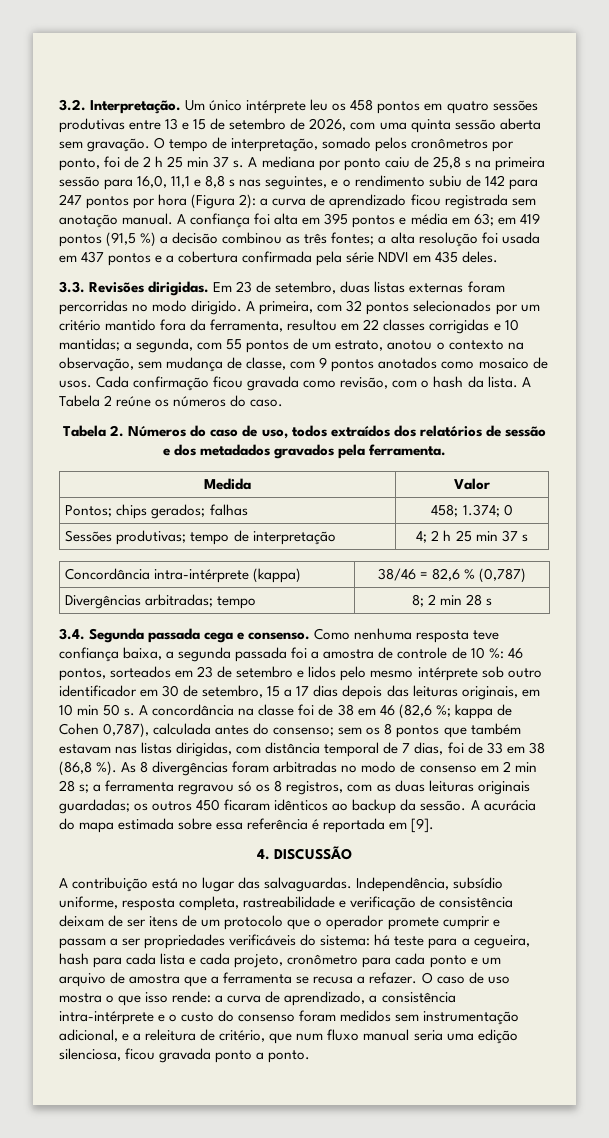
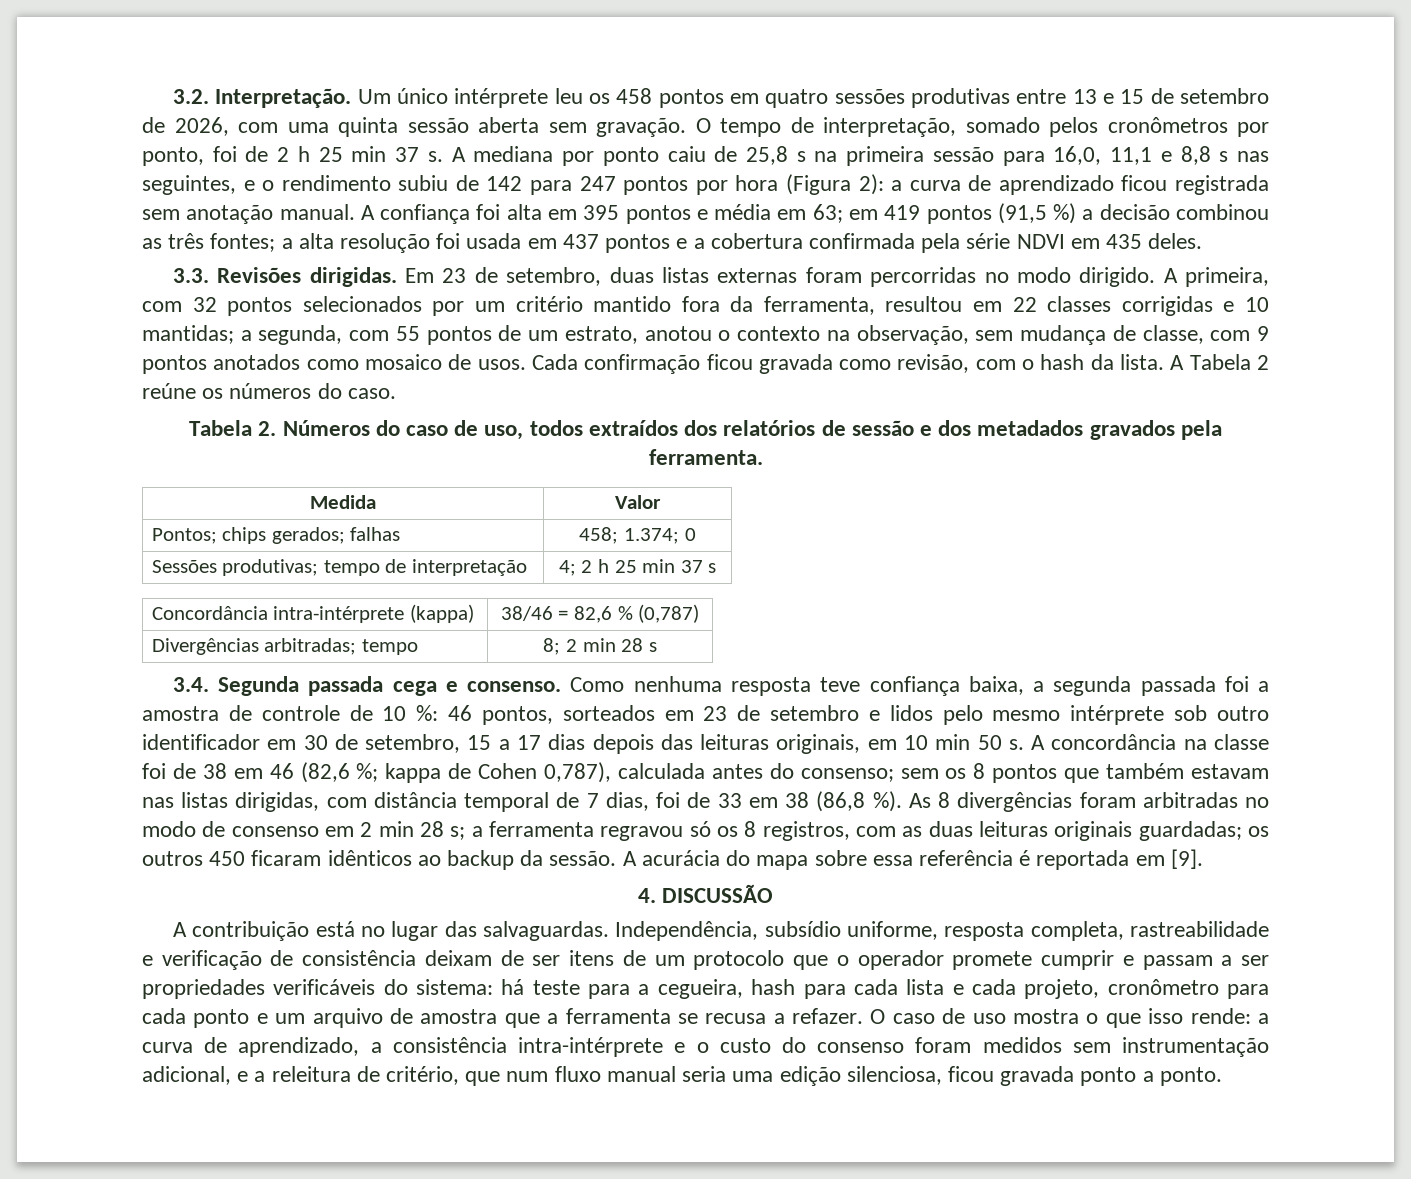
- A acurácia do mapa estimada sobre essa referência é reportada em [9].
+ A acurácia do mapa sobre essa referência é reportada em [9].

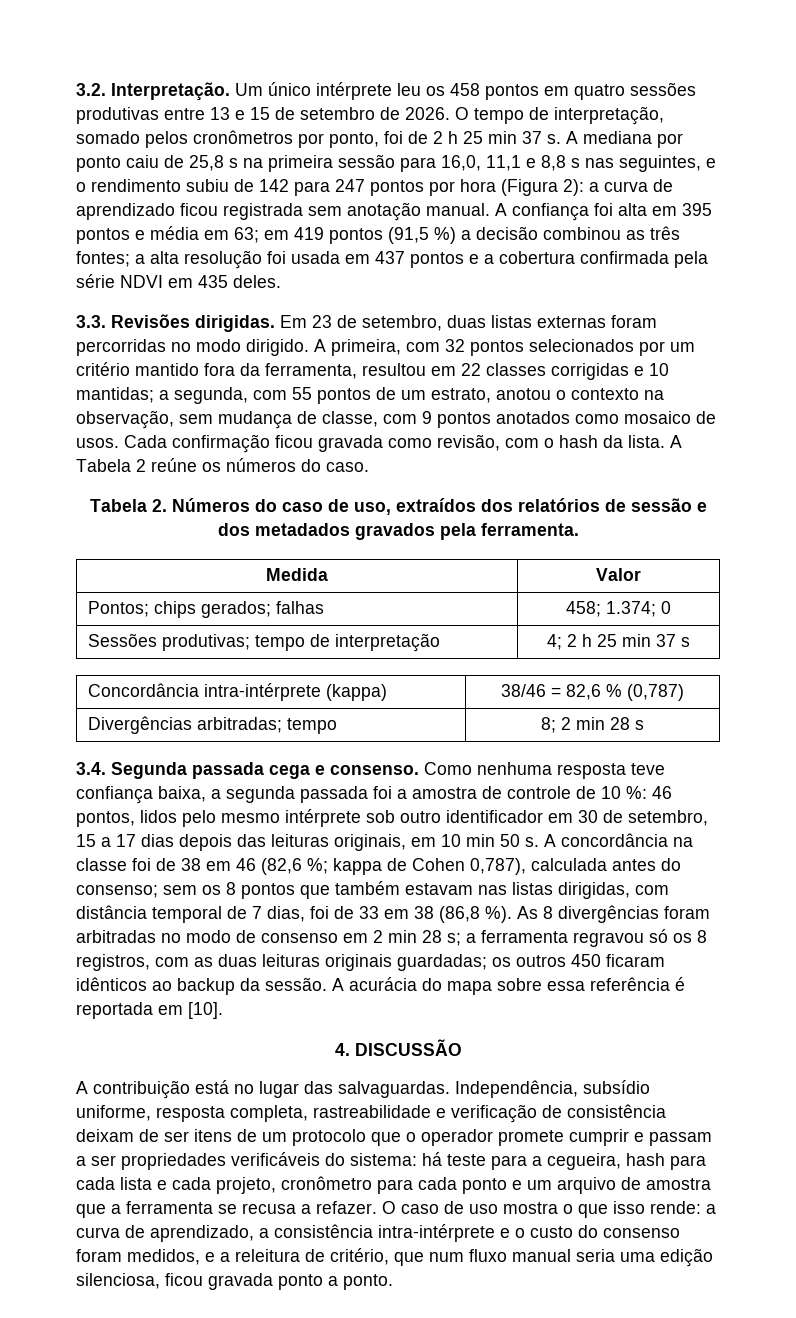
- Um único intérprete leu os 458 pontos em quatro sessões produtivas entre 13 e 15 de setembro de 2026, com uma quinta sessão aberta sem gravação.
+ Um único intérprete leu os 458 pontos em quatro sessões produtivas entre 13 e 15 de setembro de 2026.
- Tabela 2. Números do caso de uso, todos extraídos dos relatórios de sessão e dos metadados gravados pela ferramenta.
+ Tabela 2. Números do caso de uso, extraídos dos relatórios de sessão e dos metadados gravados pela ferramenta.
- Como nenhuma resposta teve confiança baixa, a segunda passada foi a amostra de controle de 10 %: 46 pontos, sorteados em 23 de setembro e lidos pelo mesmo intérprete sob outro identificador em 30 de setembro, 15 a 17 dias depois das leituras originais, em 10 min 50 s.
+ Como nenhuma resposta teve confiança baixa, a segunda passada foi a amostra de controle de 10 %: 46 pontos, lidos pelo mesmo intérprete sob outro identificador em 30 de setembro, 15 a 17 dias depois das leituras originais, em 10 min 50 s.
- A acurácia do mapa sobre essa referência é reportada em [9].
+ A acurácia do mapa sobre essa referência é reportada em [10].
- O caso de uso mostra o que isso rende: a curva de aprendizado, a consistência intra-intérprete e o custo do consenso foram medidos sem instrumentação adicional, e a releitura de critério, que num fluxo manual seria uma edição silenciosa, ficou gravada ponto a ponto.
+ O caso de uso mostra o que isso rende: a curva de aprendizado, a consistência intra-intérprete e o custo do consenso foram medidos, e a releitura de critério, que num fluxo manual seria uma edição silenciosa, ficou gravada ponto a ponto.

